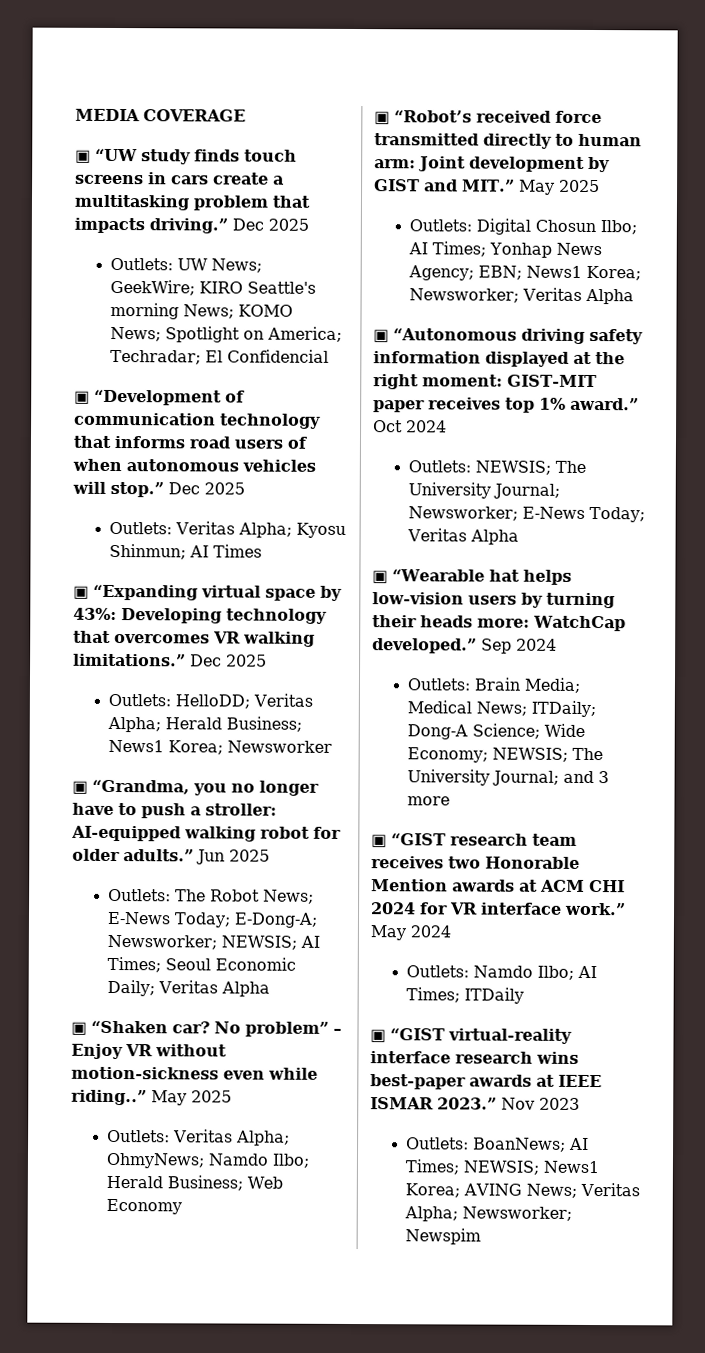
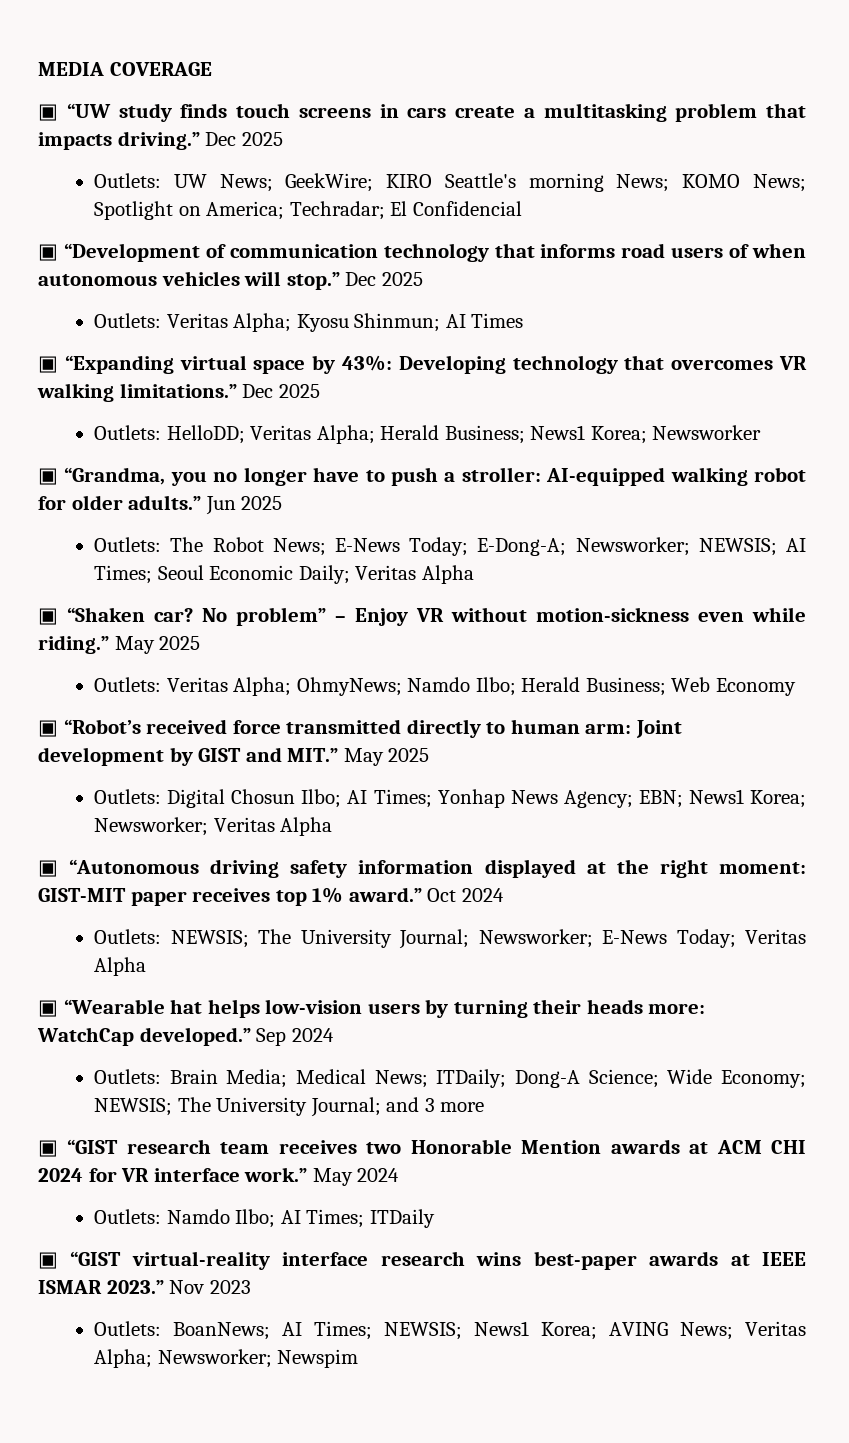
- No problem” – Enjoy VR without motion-sickness even while riding..”
+ No problem” – Enjoy VR without motion-sickness even while riding.”

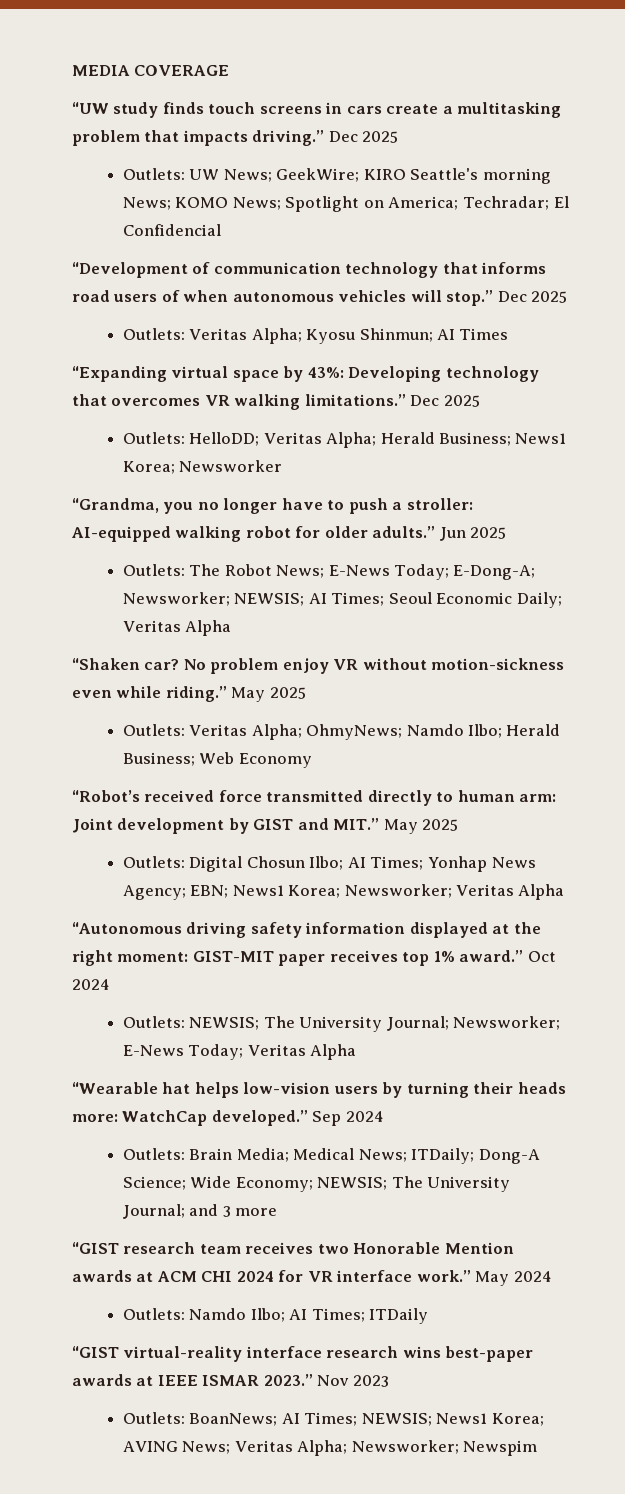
- ▣ “UW study finds touch screens in cars create a multitasking problem that impacts driving.”
+ “UW study finds touch screens in cars create a multitasking problem that impacts driving.”
- ▣ “Development of communication technology that informs road users of when autonomous vehicles will stop.”
+ “Development of communication technology that informs road users of when autonomous vehicles will stop.”
- ▣ “Expanding virtual space by 43%: Developing technology that overcomes VR walking limitations.”
+ “Expanding virtual space by 43%: Developing technology that overcomes VR walking limitations.”
- ▣ “Grandma, you no longer have to push a stroller: AI-equipped walking robot for older adults.”
+ “Grandma, you no longer have to push a stroller: AI-equipped walking robot for older adults.”
- ▣ “Shaken car?
+ “Shaken car?
- No problem” – Enjoy VR without motion-sickness even while riding.”
+ No problem enjoy VR without motion-sickness even while riding.”
- ▣ “Robot’s received force transmitted directly to human arm: Joint development by GIST and MIT.” May 2025
+ “Robot’s received force transmitted directly to human arm: Joint development by GIST and MIT.” May 2025
- ▣ “Autonomous driving safety information displayed at the right moment: GIST-MIT paper receives top 1% award.”
+ “Autonomous driving safety information displayed at the right moment: GIST-MIT paper receives top 1% award.”
- ▣ “Wearable hat helps low-vision users by turning their heads more: WatchCap developed.”
+ “Wearable hat helps low-vision users by turning their heads more: WatchCap developed.”
- ▣ “GIST research team receives two Honorable Mention awards at ACM CHI 2024 for VR interface work.”
+ “GIST research team receives two Honorable Mention awards at ACM CHI 2024 for VR interface work.”
- ▣ “GIST virtual-reality interface research wins best-paper awards at IEEE ISMAR 2023.”
+ “GIST virtual-reality interface research wins best-paper awards at IEEE ISMAR 2023.”

